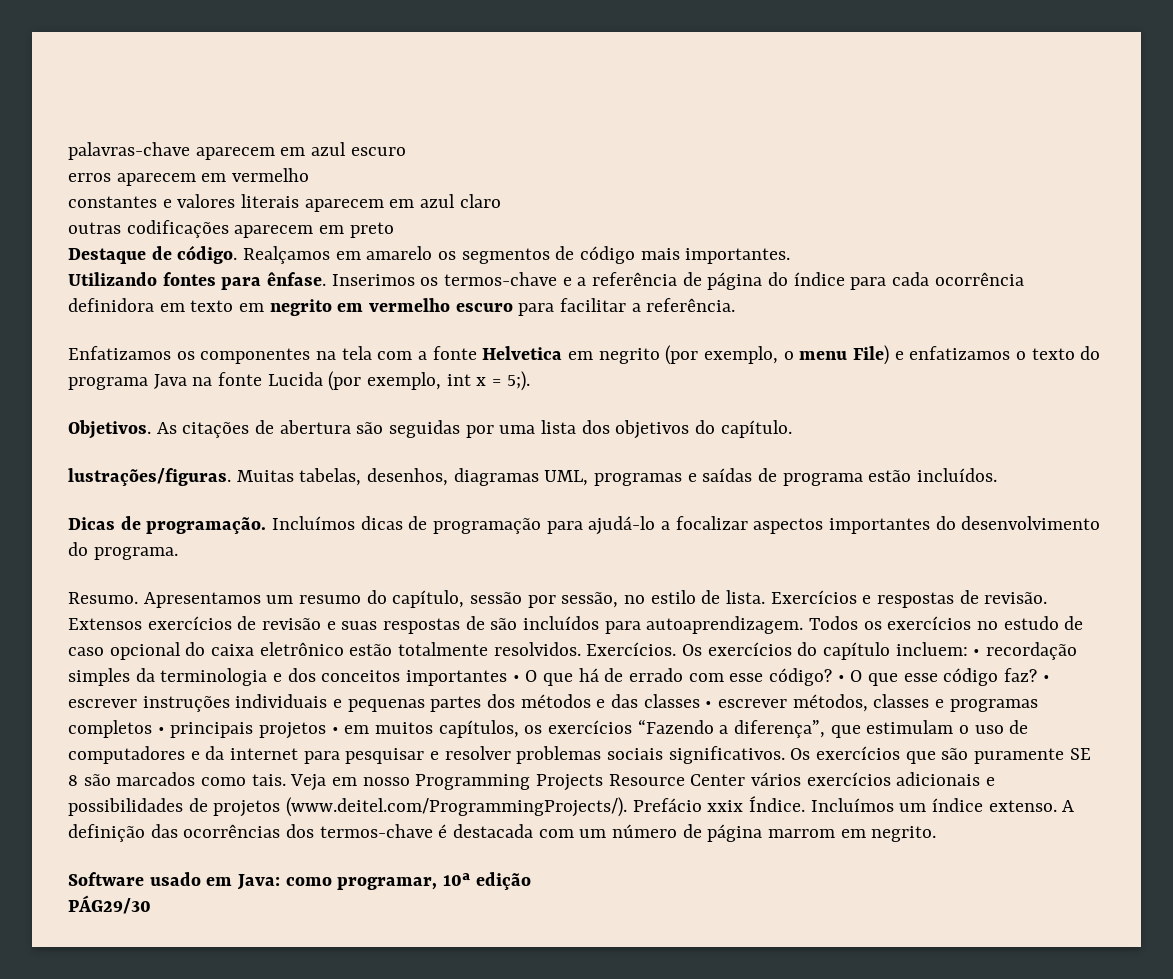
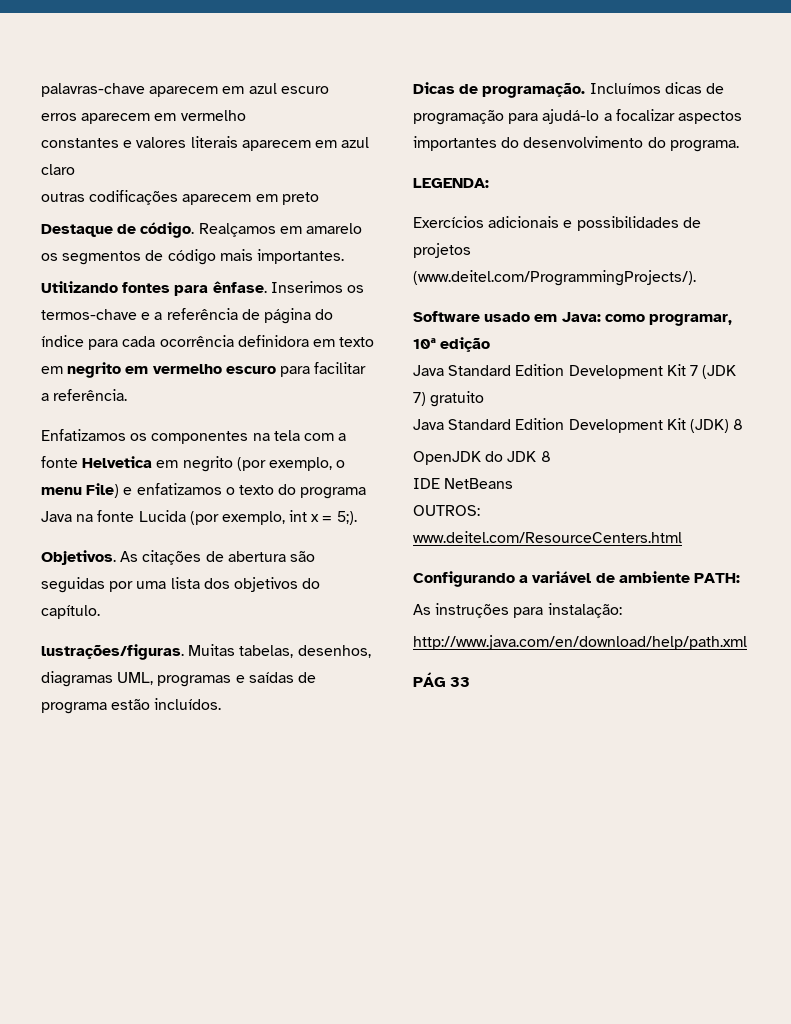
- Resumo. Apresentamos um resumo do capítulo, sessão por sessão, no estilo de lista. Exercícios e respostas de revisão. Extensos exercícios de revisão e suas respostas de são incluídos para autoaprendizagem. Todos os exercícios no estudo de caso opcional do caixa eletrônico estão totalmente resolvidos. Exercícios. Os exercícios do capítulo incluem: • recordação simples da terminologia e dos conceitos importantes • O que há de errado com esse código? • O que esse código faz? • escrever instruções individuais e pequenas partes dos métodos e das classes • escrever métodos, classes e programas completos • principais projetos • em muitos capítulos, os exercícios “Fazendo a diferença”, que estimulam o uso de computadores e da internet para pesquisar e resolver problemas sociais significativos. Os exercícios que são puramente SE 8 são marcados como tais. Veja em nosso Programming Projects Resource Center vários exercícios adicionais e possibilidades de projetos (www.deitel.com/ProgrammingProjects/). Prefácio xxix Índice. Incluímos um índice extenso. A definição das ocorrências dos termos-chave é destacada com um número de página marrom em negrito.
+ LEGENDA:
+ Exercícios adicionais e possibilidades de projetos (www.deitel.com/ProgrammingProjects/).
- PÁG29/30
+ Java Standard Edition Development Kit 7 (JDK 7) gratuito
+ Java Standard Edition Development Kit (JDK) 8
+ OpenJDK do JDK 8
+ IDE NetBeans
+ OUTROS: www.deitel.com/ResourceCenters.html
+ Configurando a variável de ambiente PATH:
+ As instruções para instalação:
+ http://www.java.com/en/download/help/path.xml
+ PÁG 33

